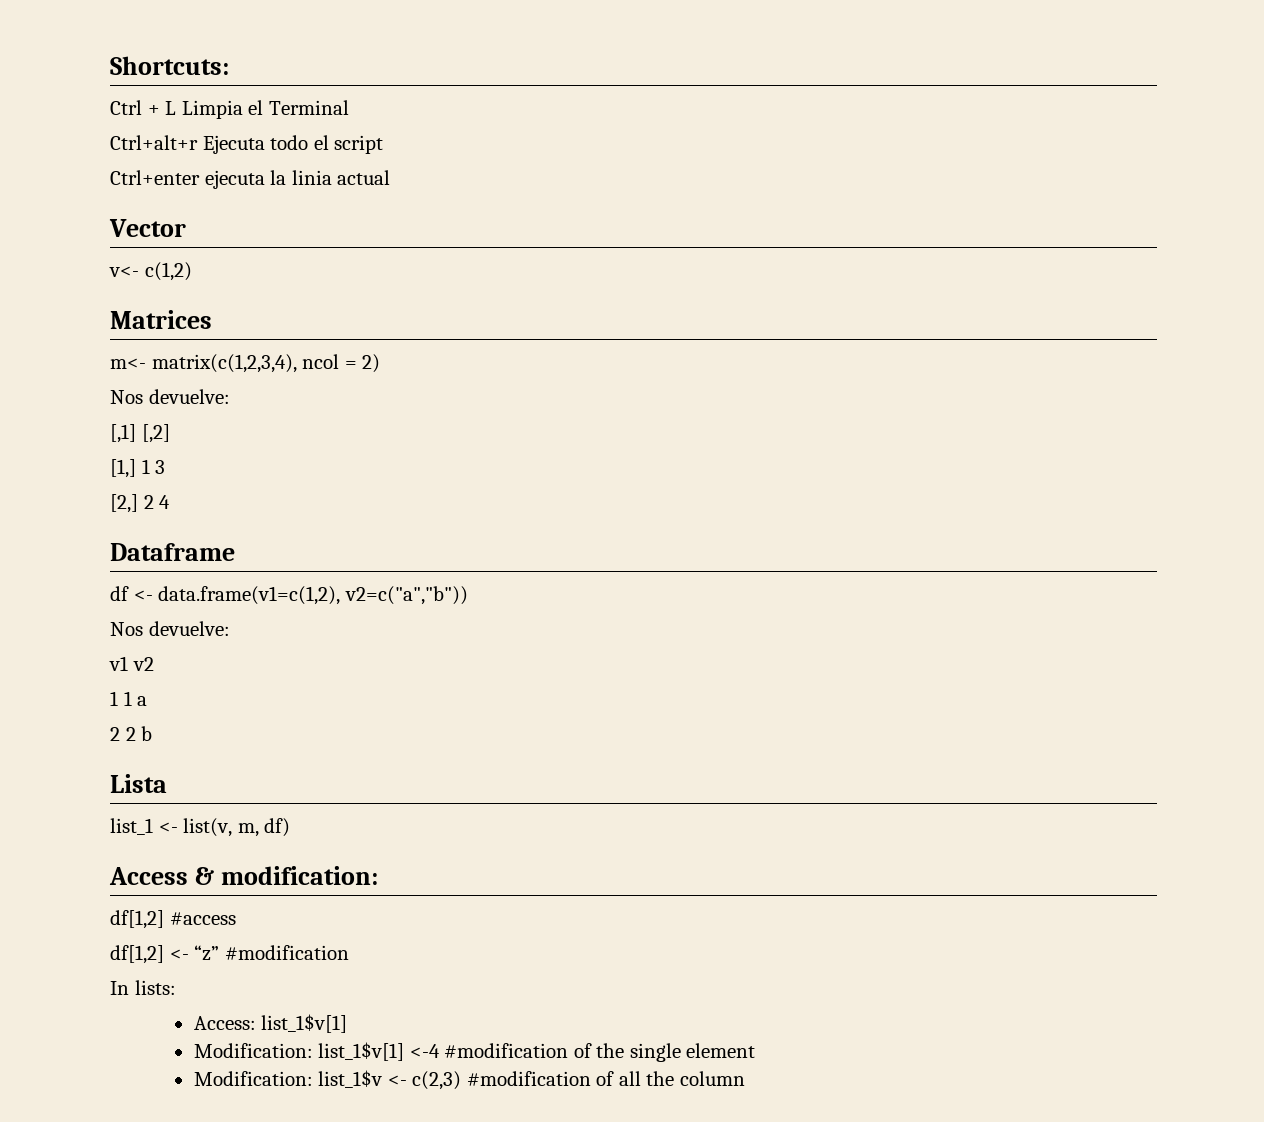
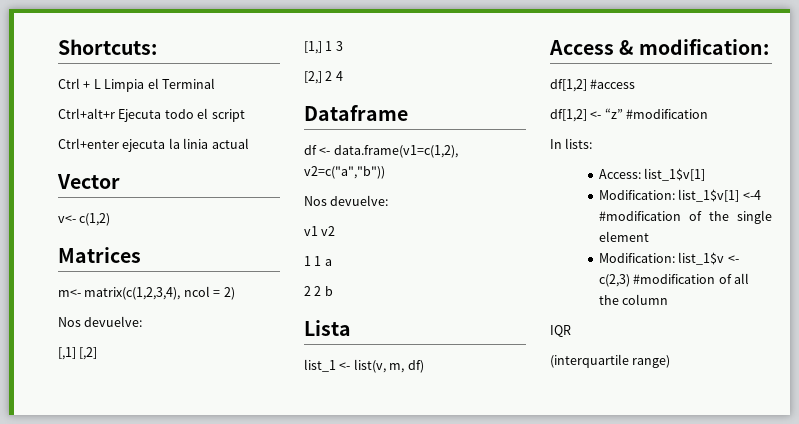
+ IQR
+ (interquartile range)

